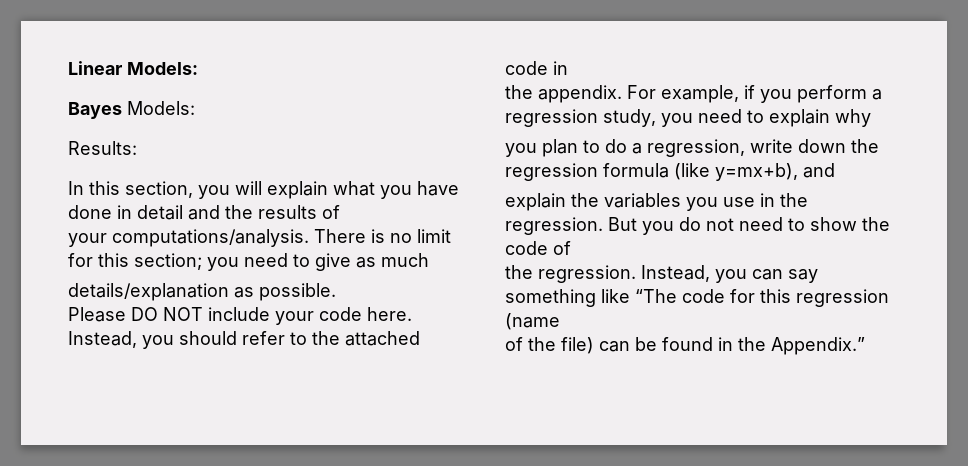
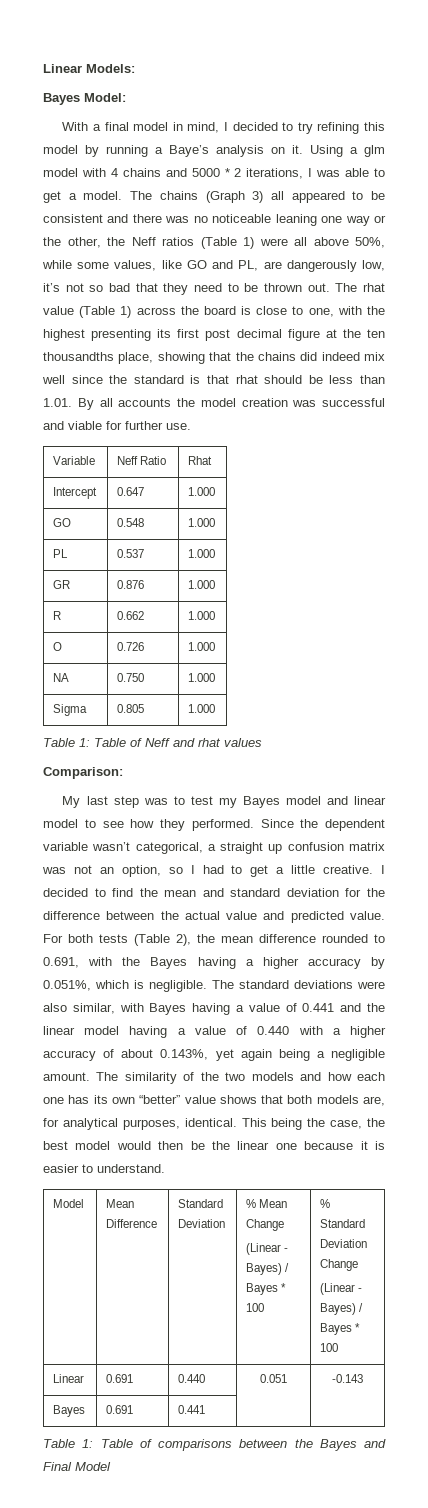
- Bayes Models:
- Results:
- In this section, you will explain what you have done in detail and the results of
- your computations/analysis. There is no limit for this section; you need to give as much
- details/explanation as possible.
- Please DO NOT include your code here. Instead, you should refer to the attached code in
- the appendix. For example, if you perform a regression study, you need to explain why
- you plan to do a regression, write down the regression formula (like y=mx+b), and
- explain the variables you use in the regression. But you do not need to show the code of
- the regression. Instead, you can say something like “The code for this regression (name
- of the file) can be found in the Appendix.”
+ Bayes Model:
+ With a final model in mind, I decided to try refining this model by running a Baye’s analysis on it. Using a glm model with 4 chains and 5000 * 2 iterations, I was able to get a model. The chains (Graph 3) all appeared to be consistent and there was no noticeable leaning one way or the other, the Neff ratios (Table 1) were all above 50%, while some values, like GO and PL, are dangerously low, it’s not so bad that they need to be thrown out. The rhat value (Table 1) across the board is close to one, with the highest presenting its first post decimal figure at the ten thousandths place, showing that the chains did indeed mix well since the standard is that rhat should be less than 1.01. By all accounts the model creation was successful and viable for further use.
+ Variable | Neff Ratio | Rhat
+ Intercept | 0.647 | 1.000
+ GO | 0.548 | 1.000
+ PL | 0.537 | 1.000
+ GR | 0.876 | 1.000
+ R | 0.662 | 1.000
+ O | 0.726 | 1.000
+ NA | 0.750 | 1.000
+ Sigma | 0.805 | 1.000
+ Table 1: Table of Neff and rhat values
+ Comparison:
+ My last step was to test my Bayes model and linear model to see how they performed. Since the dependent variable wasn’t categorical, a straight up confusion matrix was not an option, so I had to get a little creative. I decided to find the mean and standard deviation for the difference between the actual value and predicted value. For both tests (Table 2), the mean difference rounded to 0.691, with the Bayes having a higher accuracy by 0.051%, which is negligible. The standard deviations were also similar, with Bayes having a value of 0.441 and the linear model having a value of 0.440 with a higher accuracy of about 0.143%, yet again being a negligible amount. The similarity of the two models and how each one has its own “better” value shows that both models are, for analytical purposes, identical. This being the case, the best model would then be the linear one because it is easier to understand.
+ Model | Mean Difference | Standard Deviation | % Mean Change
+ (Linear - Bayes) / Bayes * 100 | % Standard Deviation Change
+ (Linear - Bayes) / Bayes * 100
+ Linear | 0.691 | 0.440 | 0.051 | -0.143
+ Bayes | 0.691 | 0.441 | |
+ Table 1: Table of comparisons between the Bayes and Final Model

